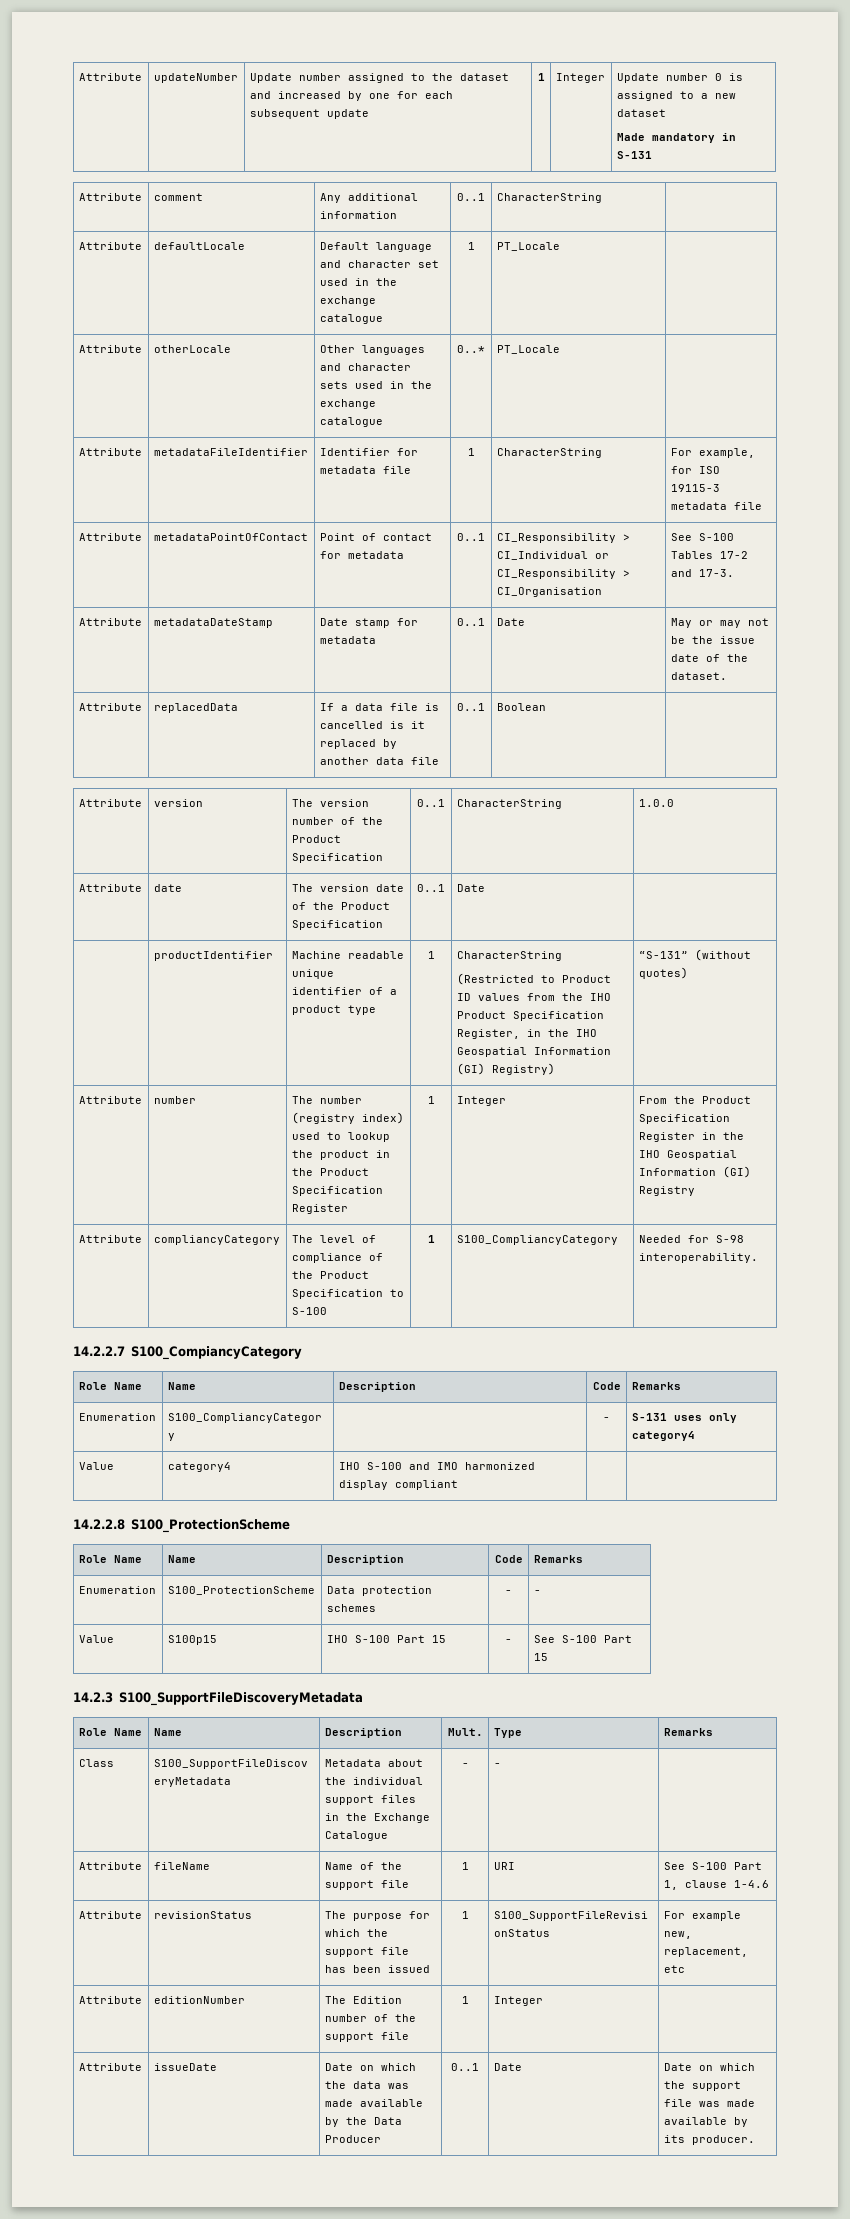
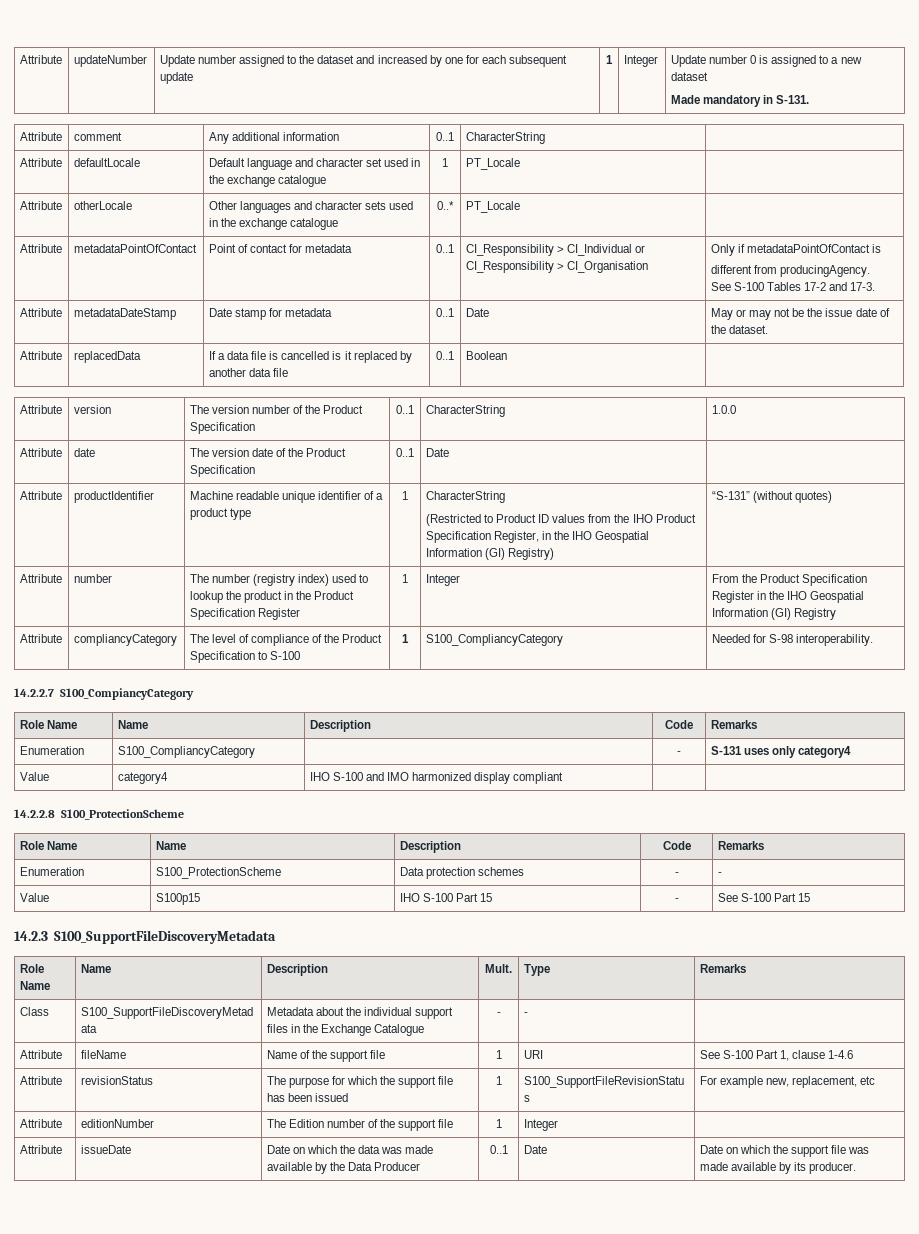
  Attribute | updateNumber | Update number assigned to the dataset and increased by one for each subsequent update | 1 | Integer | Update number 0 is assigned to a new dataset
- Made mandatory in S-131
+ Made mandatory in S-131.
- Attribute | metadataFileIdentifier | Identifier for metadata file | 1 | CharacterString | For example, for ISO 19115-3 metadata file
- Attribute | metadataPointOfContact | Point of contact for metadata | 0..1 | CI_Responsibility > CI_Individual or CI_Responsibility > CI_Organisation | See S-100 Tables 17-2 and 17-3.
+ Attribute | metadataPointOfContact | Point of contact for metadata | 0..1 | CI_Responsibility > CI_Individual or CI_Responsibility > CI_Organisation | Only if metadataPointOfContact is
+ different from producingAgency.
+ See S-100 Tables 17-2 and 17-3.
- | productIdentifier | Machine readable unique identifier of a product type | 1 | CharacterString
+ Attribute | productIdentifier | Machine readable unique identifier of a product type | 1 | CharacterString

